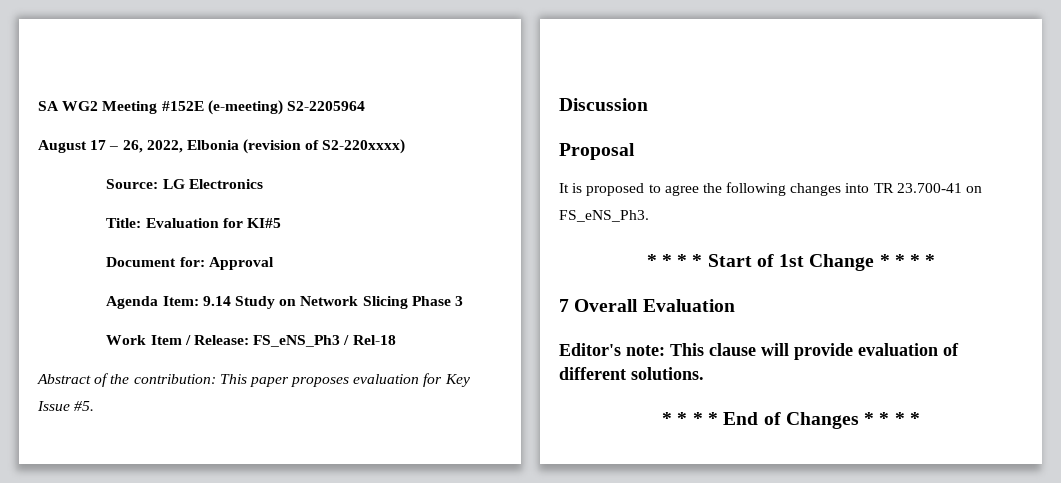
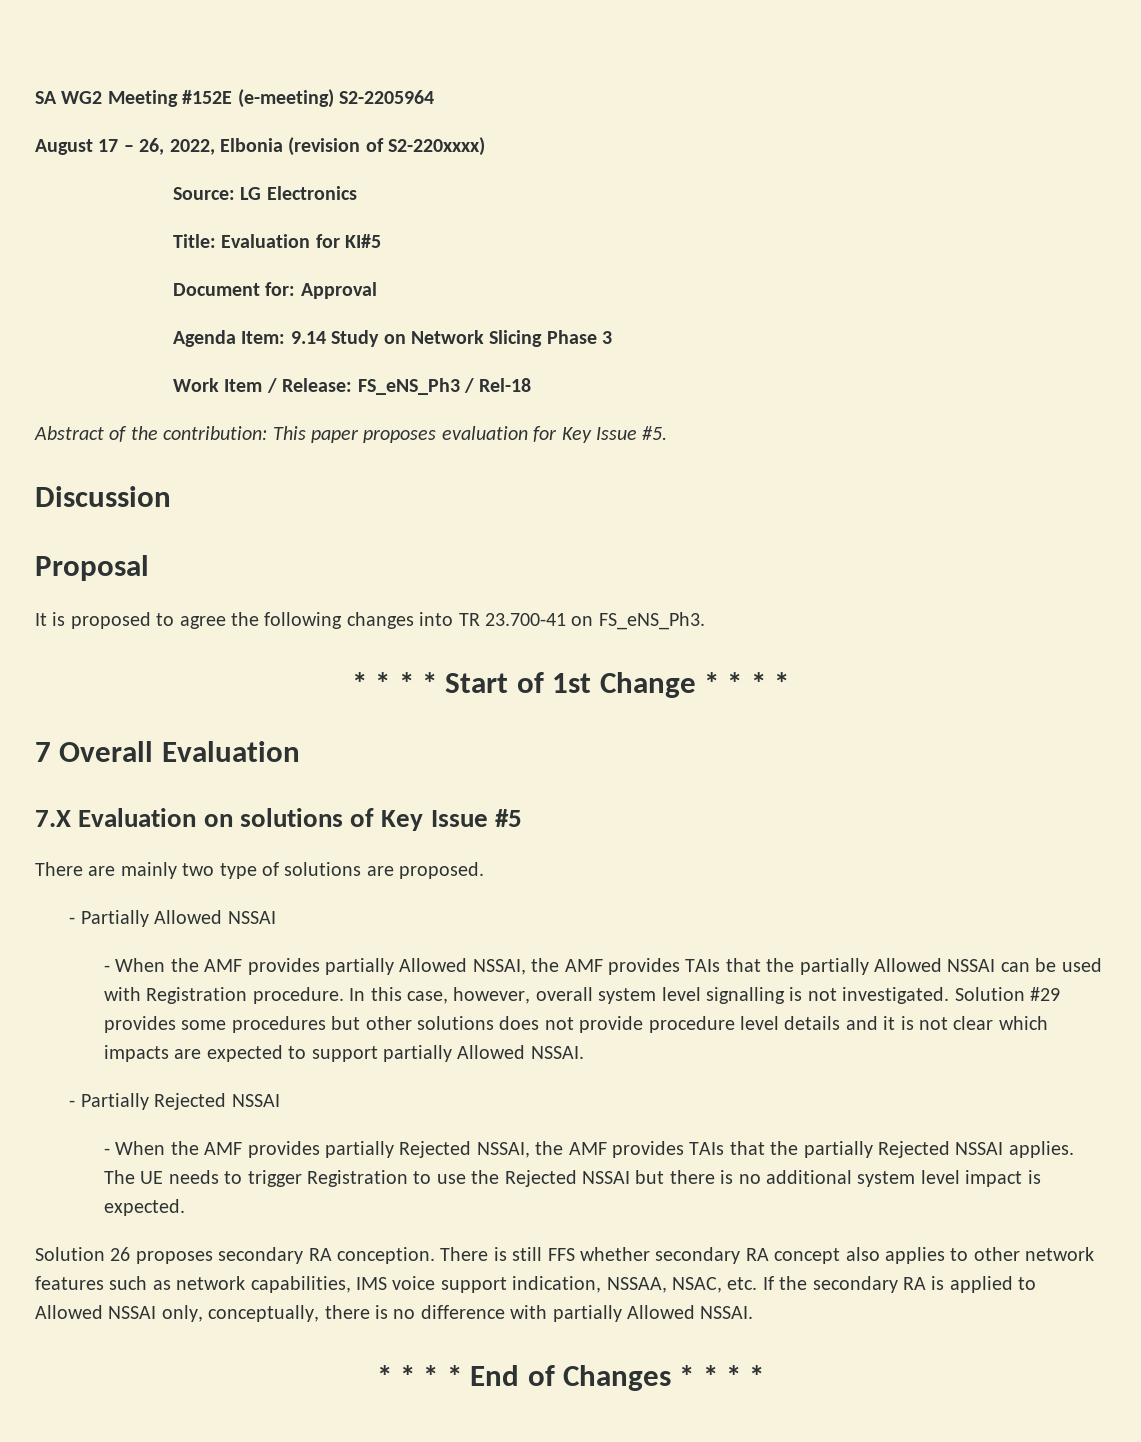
- Editor's note: This clause will provide evaluation of different solutions.
+ 7.X Evaluation on solutions of Key Issue #5
+ There are mainly two type of solutions are proposed.
+ - Partially Allowed NSSAI
+ - When the AMF provides partially Allowed NSSAI, the AMF provides TAIs that the partially Allowed NSSAI can be used with Registration procedure. In this case, however, overall system level signalling is not investigated. Solution #29 provides some procedures but other solutions does not provide procedure level details and it is not clear which impacts are expected to support partially Allowed NSSAI.
+ - Partially Rejected NSSAI
+ - When the AMF provides partially Rejected NSSAI, the AMF provides TAIs that the partially Rejected NSSAI applies. The UE needs to trigger Registration to use the Rejected NSSAI but there is no additional system level impact is expected.
+ Solution 26 proposes secondary RA conception. There is still FFS whether secondary RA concept also applies to other network features such as network capabilities, IMS voice support indication, NSSAA, NSAC, etc. If the secondary RA is applied to Allowed NSSAI only, conceptually, there is no difference with partially Allowed NSSAI.

